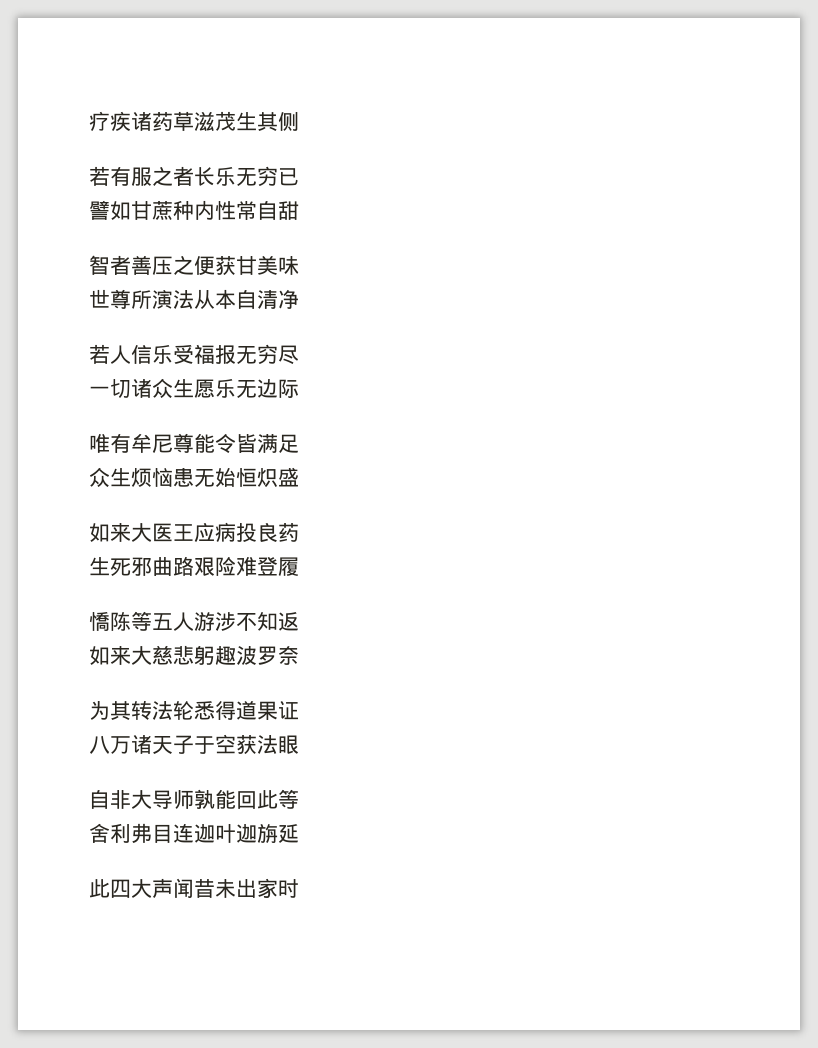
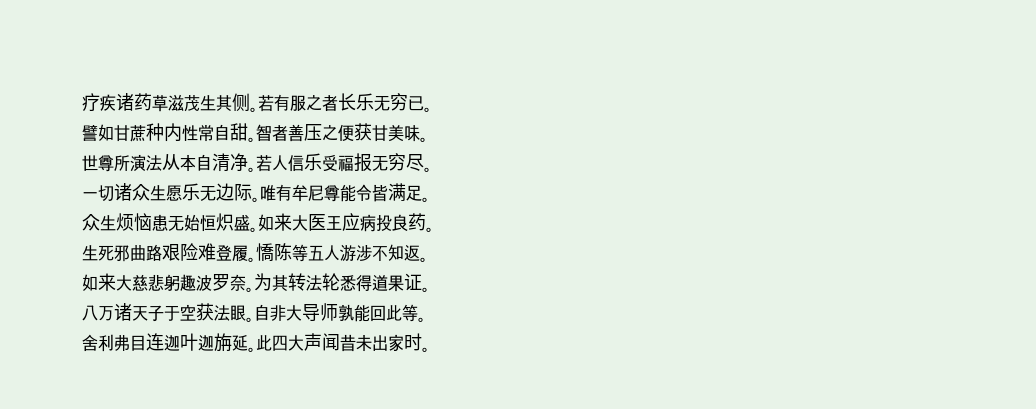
- 疗疾诸药草滋茂生其侧
- 若有服之者长乐无穷已
+ 疗疾诸药草滋茂生其侧。若有服之者长乐无穷已。
- 譬如甘蔗种内性常自甜
- 智者善压之便获甘美味
+ 譬如甘蔗种内性常自甜。智者善压之便获甘美味。
- 世尊所演法从本自清净
- 若人信乐受福报无穷尽
+ 世尊所演法从本自清净。若人信乐受福报无穷尽。
- 一切诸众生愿乐无边际
- 唯有牟尼尊能令皆满足
+ 一切诸众生愿乐无边际。唯有牟尼尊能令皆满足。
- 众生烦恼患无始恒炽盛
- 如来大医王应病投良药
+ 众生烦恼患无始恒炽盛。如来大医王应病投良药。
- 生死邪曲路艰险难登履
- 憍陈等五人游涉不知返
+ 生死邪曲路艰险难登履。憍陈等五人游涉不知返。
- 如来大慈悲躬趣波罗奈
- 为其转法轮悉得道果证
+ 如来大慈悲躬趣波罗奈。为其转法轮悉得道果证。
- 八万诸天子于空获法眼
- 自非大导师孰能回此等
+ 八万诸天子于空获法眼。自非大导师孰能回此等。
- 舍利弗目连迦叶迦旃延
- 此四大声闻昔未出家时
+ 舍利弗目连迦叶迦旃延。此四大声闻昔未出家时。

